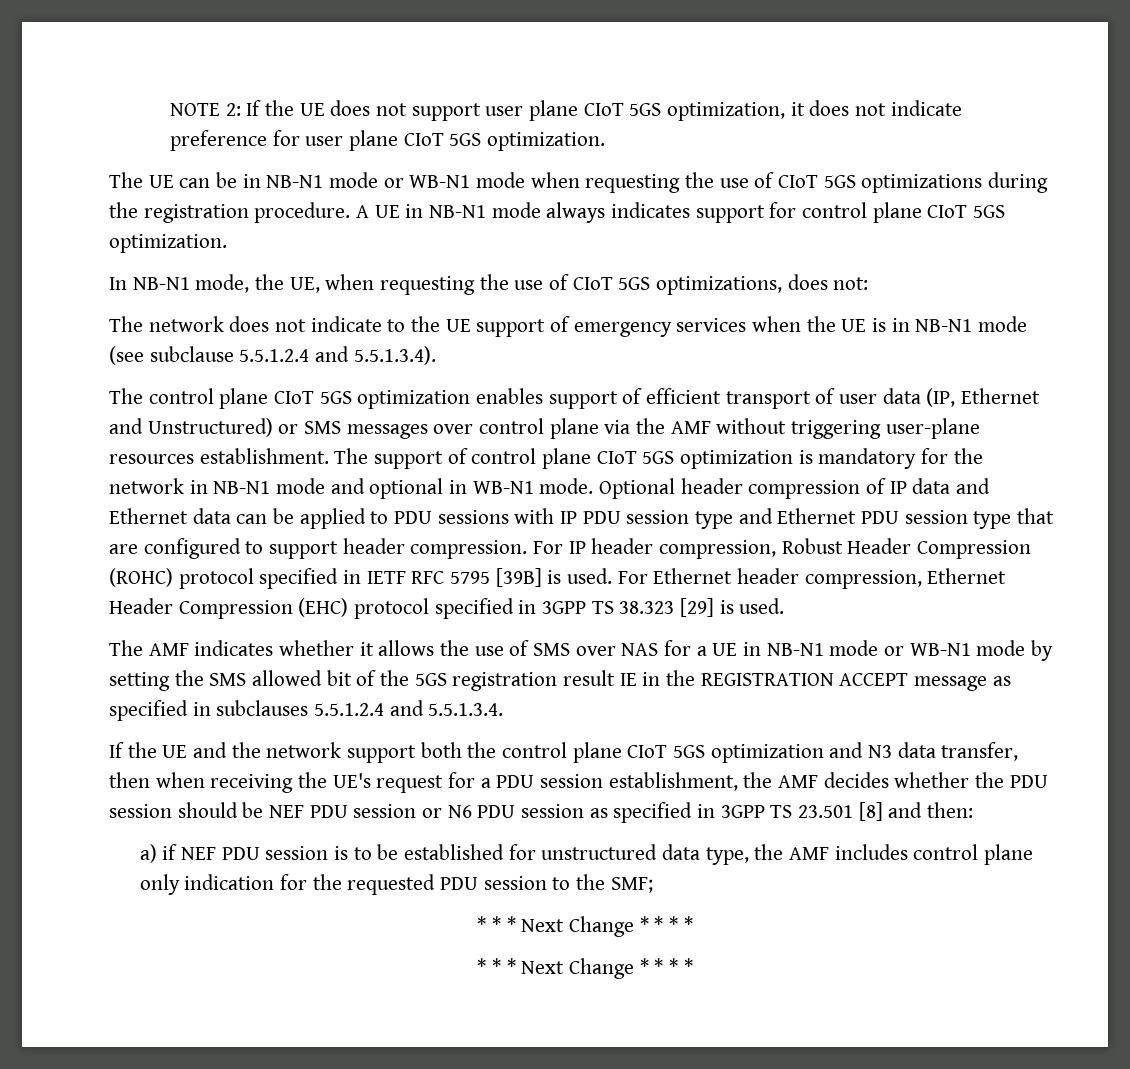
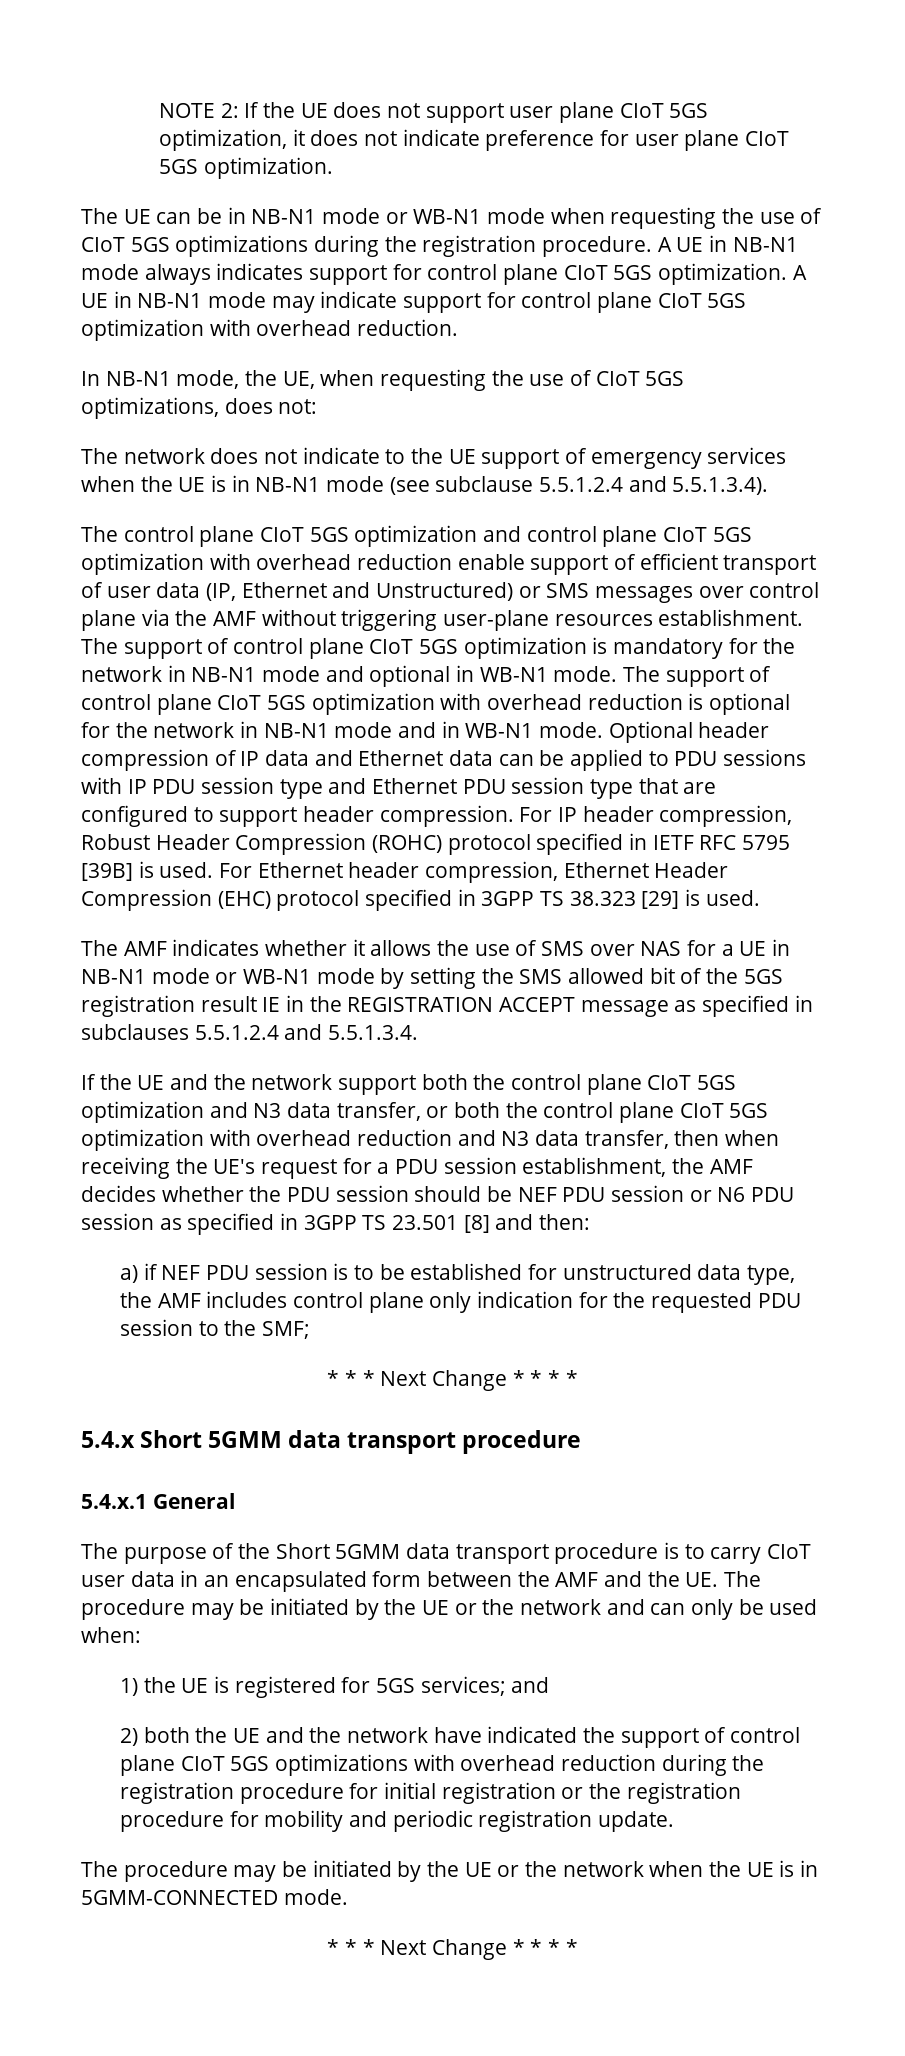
+ A UE in NB-N1 mode may indicate support for control plane CIoT 5GS optimization with overhead reduction.
- The control plane CIoT 5GS optimization enables support of efficient transport of user data (IP, Ethernet and Unstructured) or SMS messages over control plane via the AMF without triggering user-plane resources establishment.
+ The control plane CIoT 5GS optimization and control plane CIoT 5GS optimization with overhead reduction enable support of efficient transport of user data (IP, Ethernet and Unstructured) or SMS messages over control plane via the AMF without triggering user-plane resources establishment.
+ The support of control plane CIoT 5GS optimization with overhead reduction is optional for the network in NB-N1 mode and in WB-N1 mode.
- If the UE and the network support both the control plane CIoT 5GS optimization and N3 data transfer, then when receiving the UE's request for a PDU session establishment, the AMF decides whether the PDU session should be NEF PDU session or N6 PDU session as specified in 3GPP TS 23.501 [8] and then:
+ If the UE and the network support both the control plane CIoT 5GS optimization and N3 data transfer, or both the control plane CIoT 5GS optimization with overhead reduction and N3 data transfer, then when receiving the UE's request for a PDU session establishment, the AMF decides whether the PDU session should be NEF PDU session or N6 PDU session as specified in 3GPP TS 23.501 [8] and then:
+ 5.4.x Short 5GMM data transport procedure
+ 5.4.x.1 General
+ The purpose of the Short 5GMM data transport procedure is to carry CIoT user data in an encapsulated form between the AMF and the UE. The procedure may be initiated by the UE or the network and can only be used when:
+ 1) the UE is registered for 5GS services; and
+ 2) both the UE and the network have indicated the support of control plane CIoT 5GS optimizations with overhead reduction during the registration procedure for initial registration or the registration procedure for mobility and periodic registration update.
+ The procedure may be initiated by the UE or the network when the UE is in 5GMM-CONNECTED mode.

